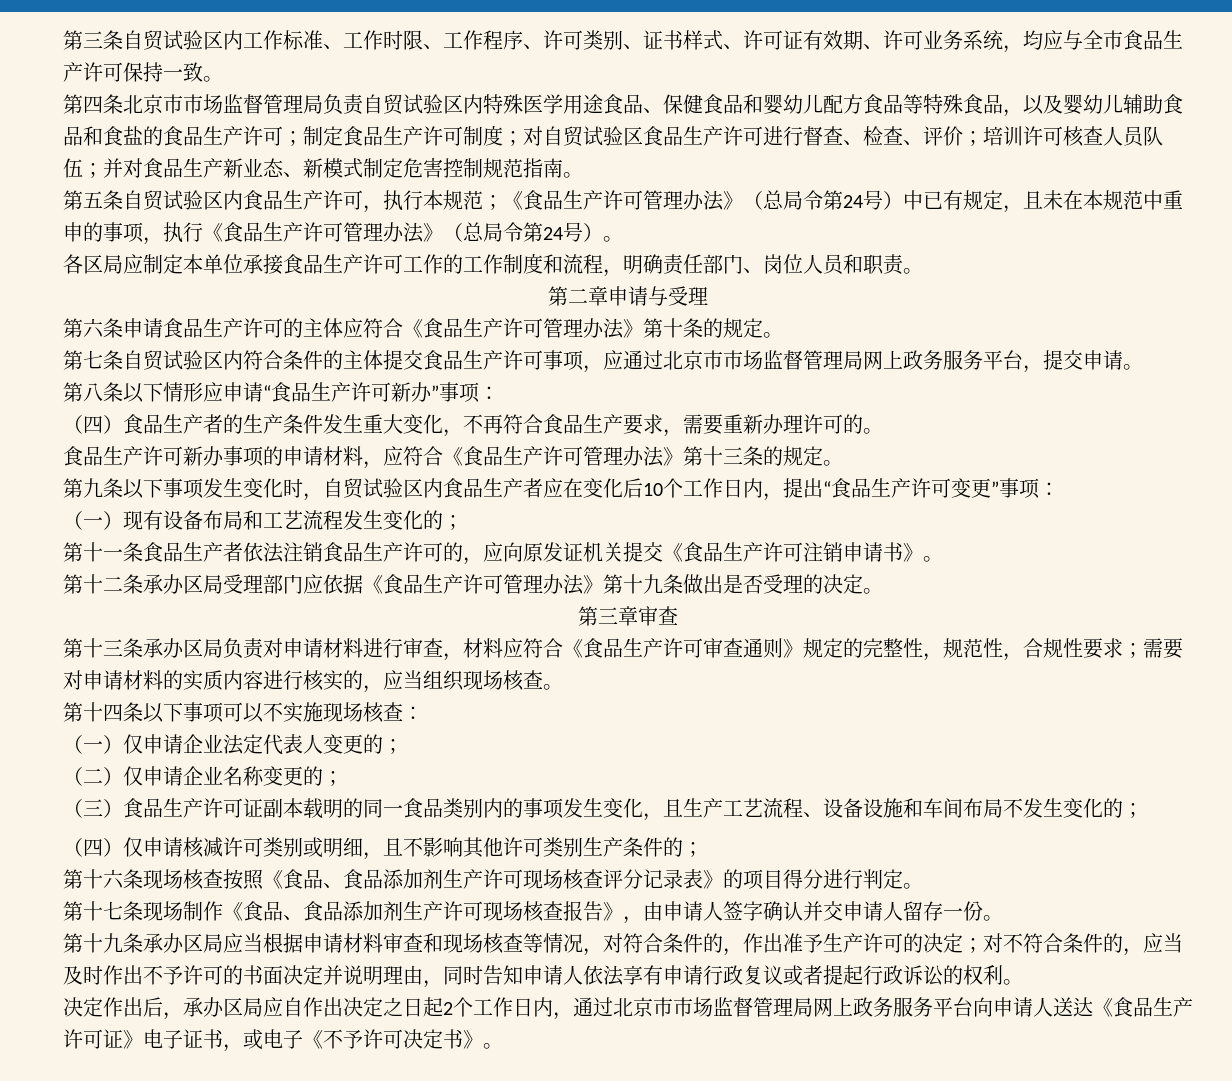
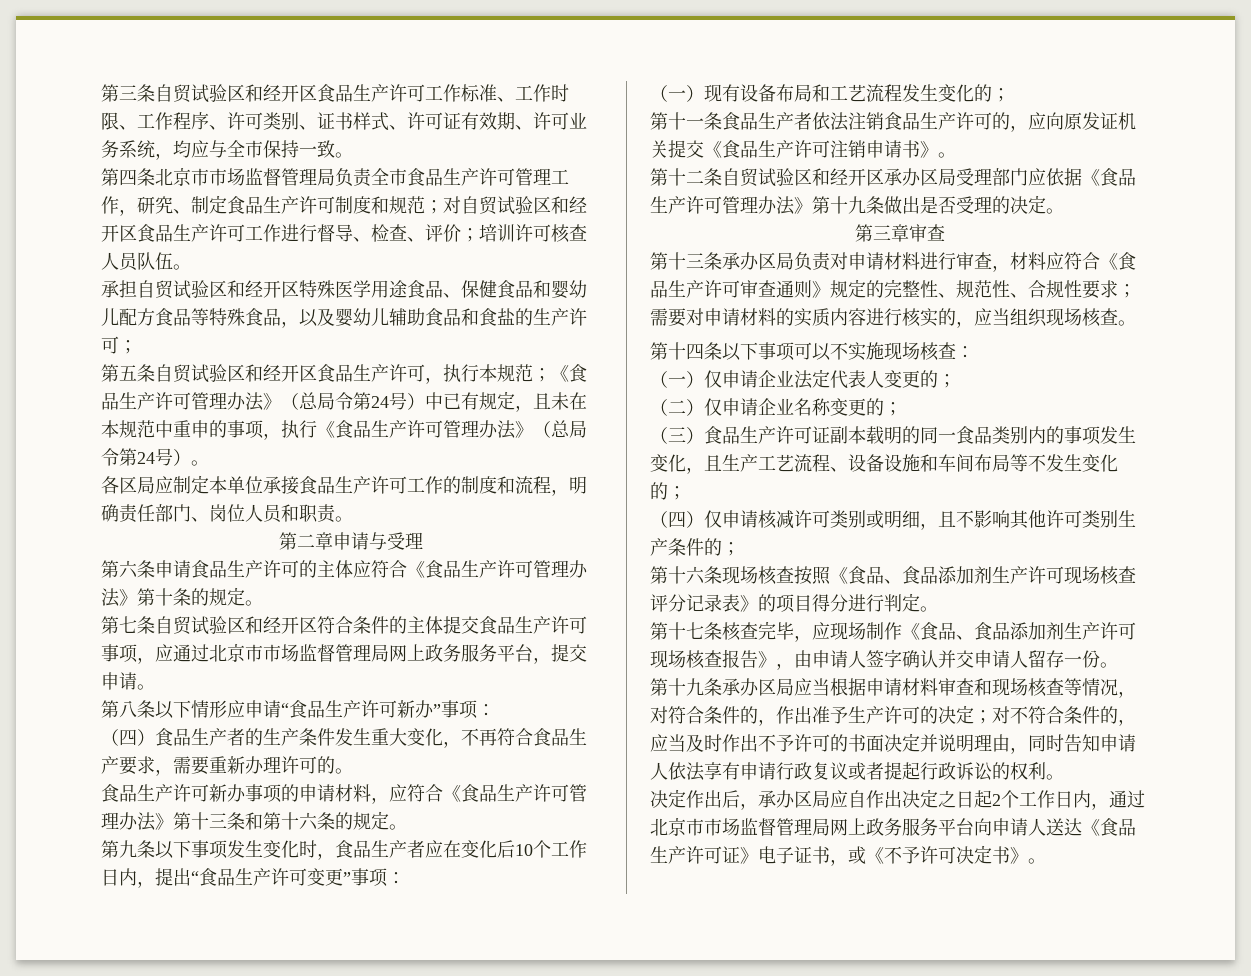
- 第三条自贸试验区内工作标准、工作时限、工作程序、许可类别、证书样式、许可证有效期、许可业务系统，均应与全市食品生产许可保持一致。
+ 第三条自贸试验区和经开区食品生产许可工作标准、工作时限、工作程序、许可类别、证书样式、许可证有效期、许可业务系统，均应与全市保持一致。
- 第四条北京市市场监督管理局负责自贸试验区内特殊医学用途食品、保健食品和婴幼儿配方食品等特殊食品，以及婴幼儿辅助食品和食盐的食品生产许可；制定食品生产许可制度；对自贸试验区食品生产许可进行督查、检查、评价；培训许可核查人员队伍；并对食品生产新业态、新模式制定危害控制规范指南。
+ 第四条北京市市场监督管理局负责全市食品生产许可管理工作，研究、制定食品生产许可制度和规范；对自贸试验区和经开区食品生产许可工作进行督导、检查、评价；培训许可核查人员队伍。
+ 承担自贸试验区和经开区特殊医学用途食品、保健食品和婴幼儿配方食品等特殊食品，以及婴幼儿辅助食品和食盐的生产许可；
- 第五条自贸试验区内食品生产许可，执行本规范；《食品生产许可管理办法》（总局令第24号）中已有规定，且未在本规范中重申的事项，执行《食品生产许可管理办法》（总局令第24号）。
+ 第五条自贸试验区和经开区食品生产许可，执行本规范；《食品生产许可管理办法》（总局令第24号）中已有规定，且未在本规范中重申的事项，执行《食品生产许可管理办法》（总局令第24号）。
- 各区局应制定本单位承接食品生产许可工作的工作制度和流程，明确责任部门、岗位人员和职责。
+ 各区局应制定本单位承接食品生产许可工作的制度和流程，明确责任部门、岗位人员和职责。
- 第七条自贸试验区内符合条件的主体提交食品生产许可事项，应通过北京市市场监督管理局网上政务服务平台，提交申请。
+ 第七条自贸试验区和经开区符合条件的主体提交食品生产许可事项，应通过北京市市场监督管理局网上政务服务平台，提交申请。
- 食品生产许可新办事项的申请材料，应符合《食品生产许可管理办法》第十三条的规定。
+ 食品生产许可新办事项的申请材料，应符合《食品生产许可管理办法》第十三条和第十六条的规定。
- 第九条以下事项发生变化时，自贸试验区内食品生产者应在变化后10个工作日内，提出“食品生产许可变更”事项：
+ 第九条以下事项发生变化时，食品生产者应在变化后10个工作日内，提出“食品生产许可变更”事项：
- 第十二条承办区局受理部门应依据《食品生产许可管理办法》第十九条做出是否受理的决定。
+ 第十二条自贸试验区和经开区承办区局受理部门应依据《食品生产许可管理办法》第十九条做出是否受理的决定。
- 第十三条承办区局负责对申请材料进行审查，材料应符合《食品生产许可审查通则》规定的完整性，规范性，合规性要求；需要对申请材料的实质内容进行核实的，应当组织现场核查。
+ 第十三条承办区局负责对申请材料进行审查，材料应符合《食品生产许可审查通则》规定的完整性、规范性、合规性要求；需要对申请材料的实质内容进行核实的，应当组织现场核查。
- （三）食品生产许可证副本载明的同一食品类别内的事项发生变化，且生产工艺流程、设备设施和车间布局不发生变化的；
+ （三）食品生产许可证副本载明的同一食品类别内的事项发生变化，且生产工艺流程、设备设施和车间布局等不发生变化的；
- 第十七条现场制作《食品、食品添加剂生产许可现场核查报告》，由申请人签字确认并交申请人留存一份。
+ 第十七条核查完毕，应现场制作《食品、食品添加剂生产许可现场核查报告》，由申请人签字确认并交申请人留存一份。
- 决定作出后，承办区局应自作出决定之日起2个工作日内，通过北京市市场监督管理局网上政务服务平台向申请人送达《食品生产许可证》电子证书，或电子《不予许可决定书》。
+ 决定作出后，承办区局应自作出决定之日起2个工作日内，通过北京市市场监督管理局网上政务服务平台向申请人送达《食品生产许可证》电子证书，或《不予许可决定书》。

